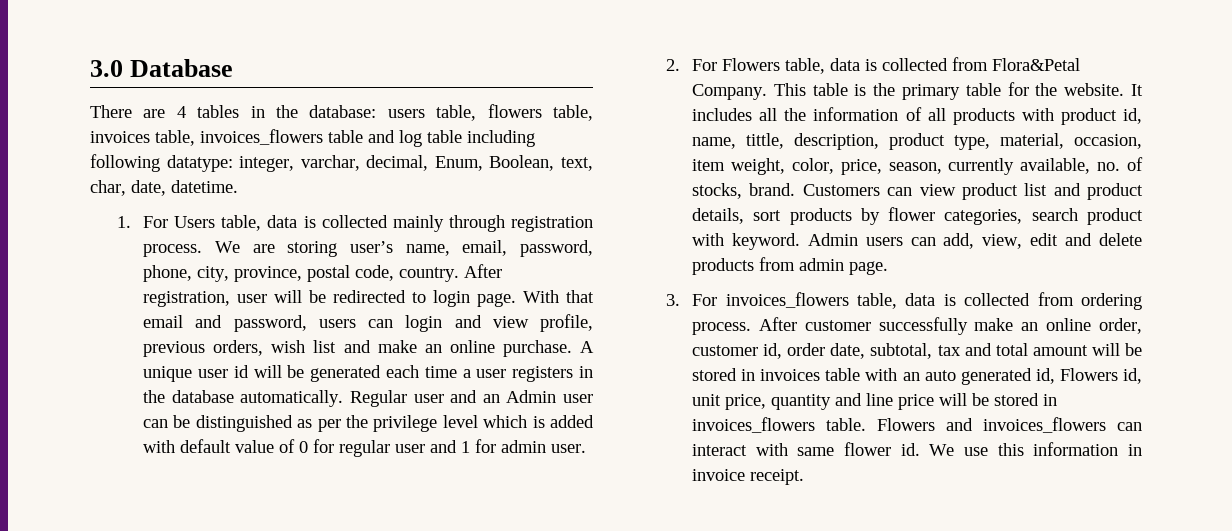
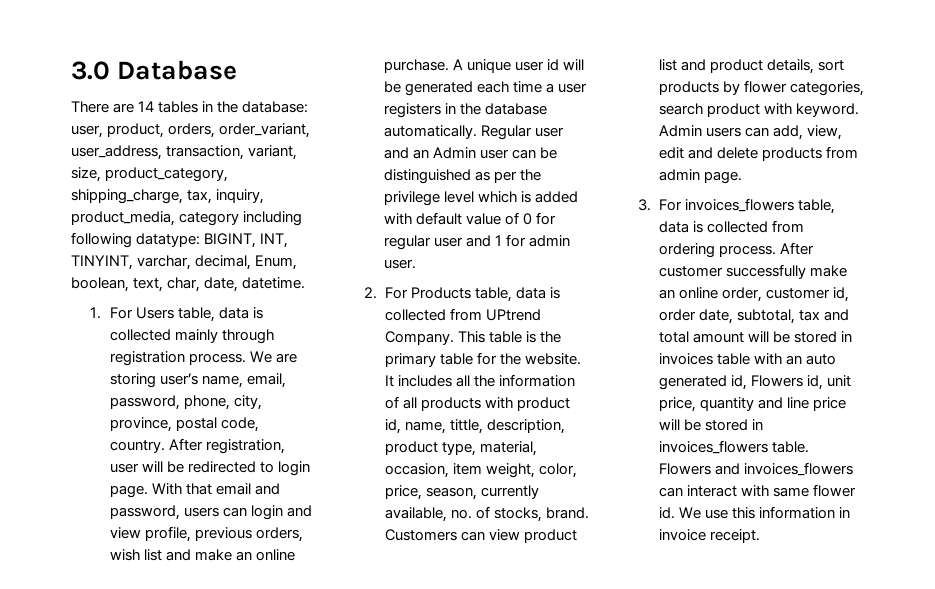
- There are 4 tables in the database: users table, flowers table, invoices table, invoices_flowers table and log table including following datatype: integer, varchar, decimal, Enum, Boolean, text, char, date, datetime.
+ There are 14 tables in the database: user, product, orders, order_variant, user_address, transaction, variant, size, product_category, shipping_charge, tax, inquiry, product_media, category including following datatype: BIGINT, INT, TINYINT, varchar, decimal, Enum, boolean, text, char, date, datetime.
- 2. For Flowers table, data is collected from Flora&Petal Company.
+ 2. For Products table, data is collected from UPtrend Company.

